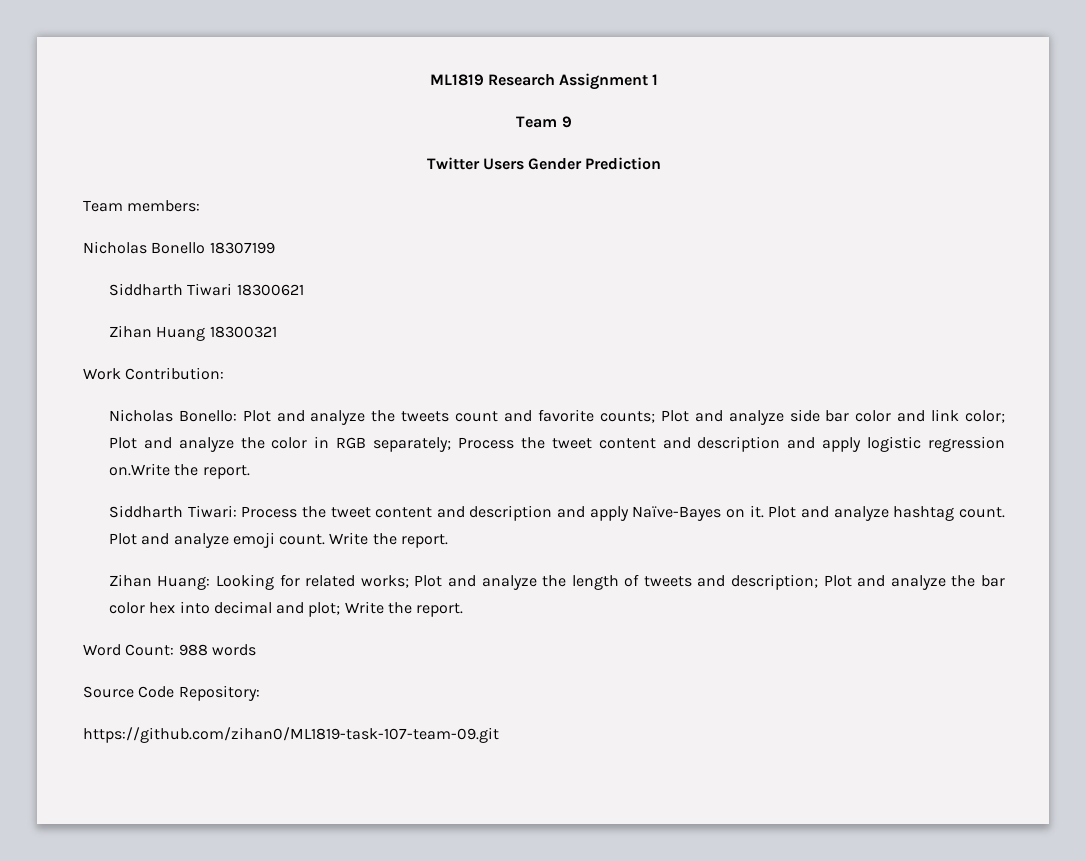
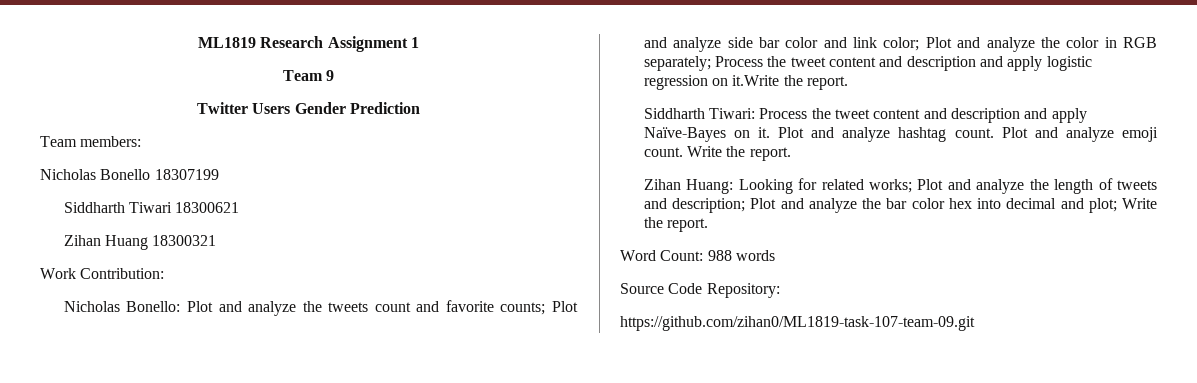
- Nicholas Bonello: Plot and analyze the tweets count and favorite counts; Plot and analyze side bar color and link color; Plot and analyze the color in RGB separately; Process the tweet content and description and apply logistic regression on.Write the report.
+ Nicholas Bonello: Plot and analyze the tweets count and favorite counts; Plot and analyze side bar color and link color; Plot and analyze the color in RGB separately; Process the tweet content and description and apply logistic regression on it.Write the report.

